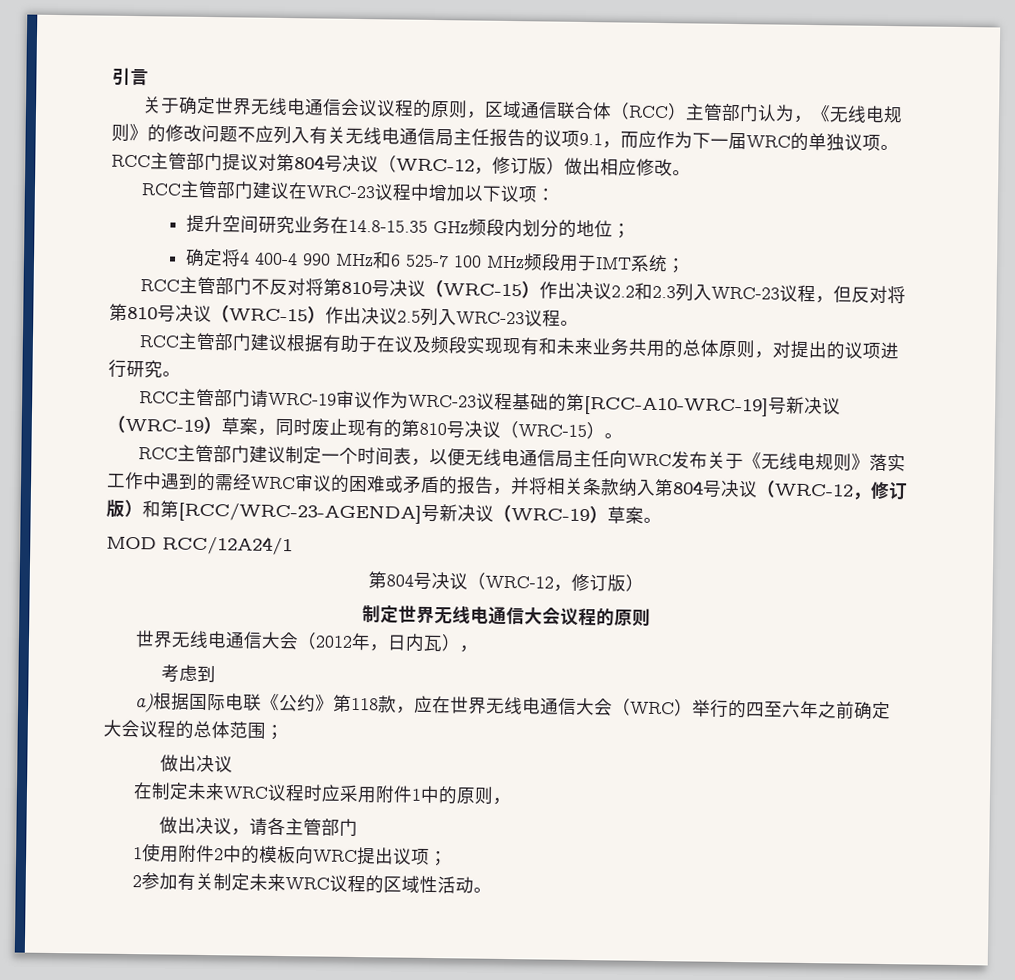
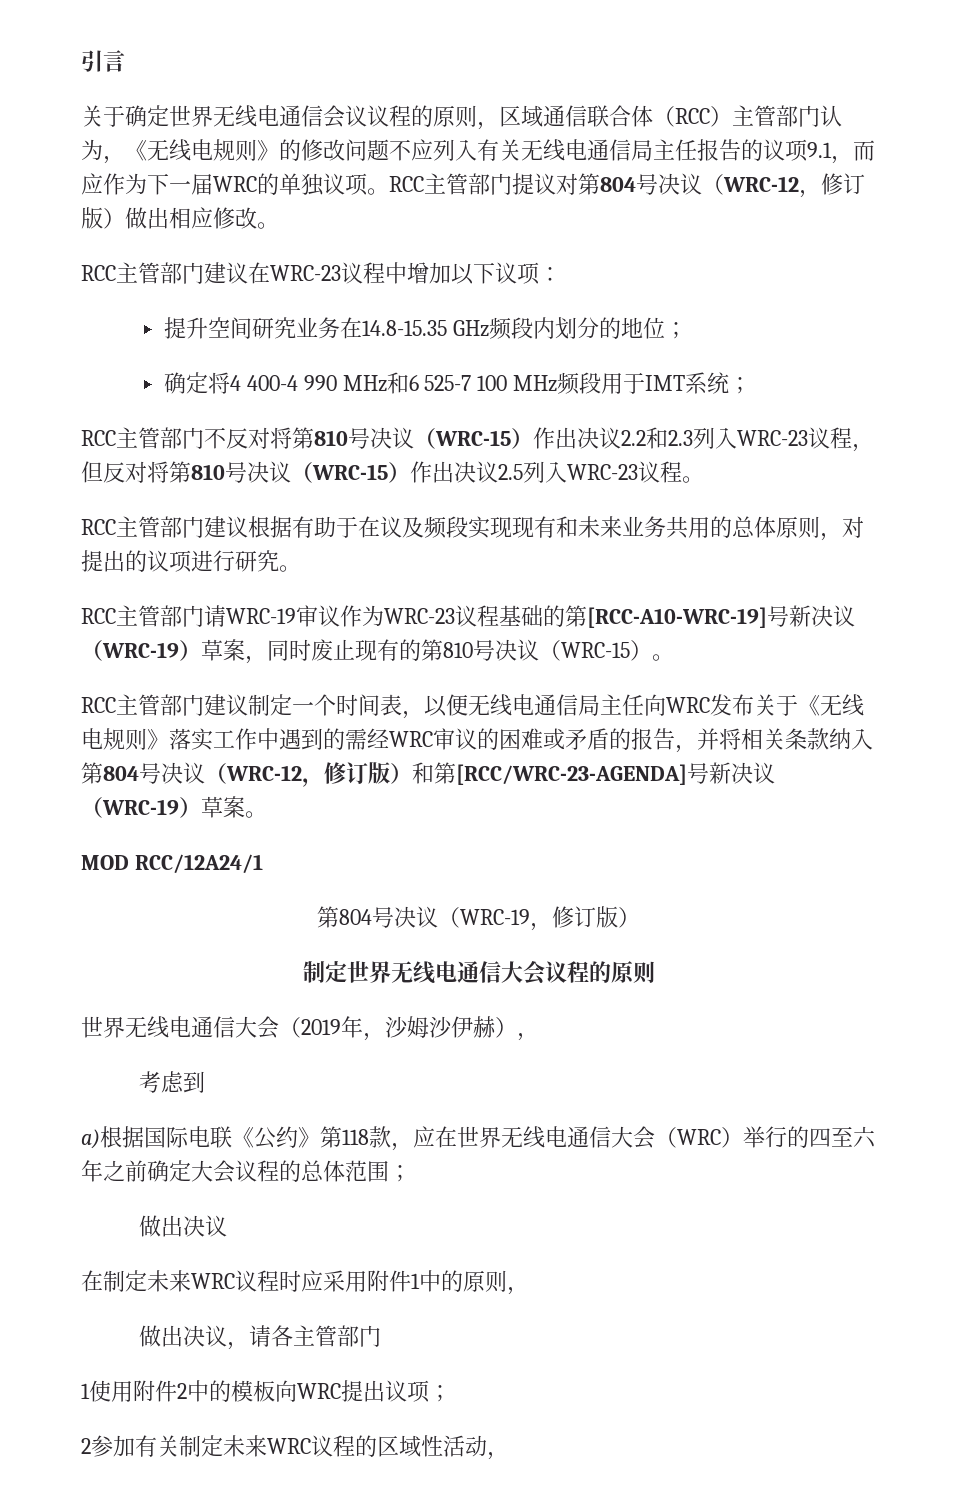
  MOD RCC/12A24/1
- 第804号决议（WRC-12，修订版）
+ 第804号决议（WRC-19，修订版）
- 世界无线电通信大会（2012年，日内瓦），
+ 世界无线电通信大会（2019年，沙姆沙伊赫），
- 2参加有关制定未来WRC议程的区域性活动。
+ 2参加有关制定未来WRC议程的区域性活动，

